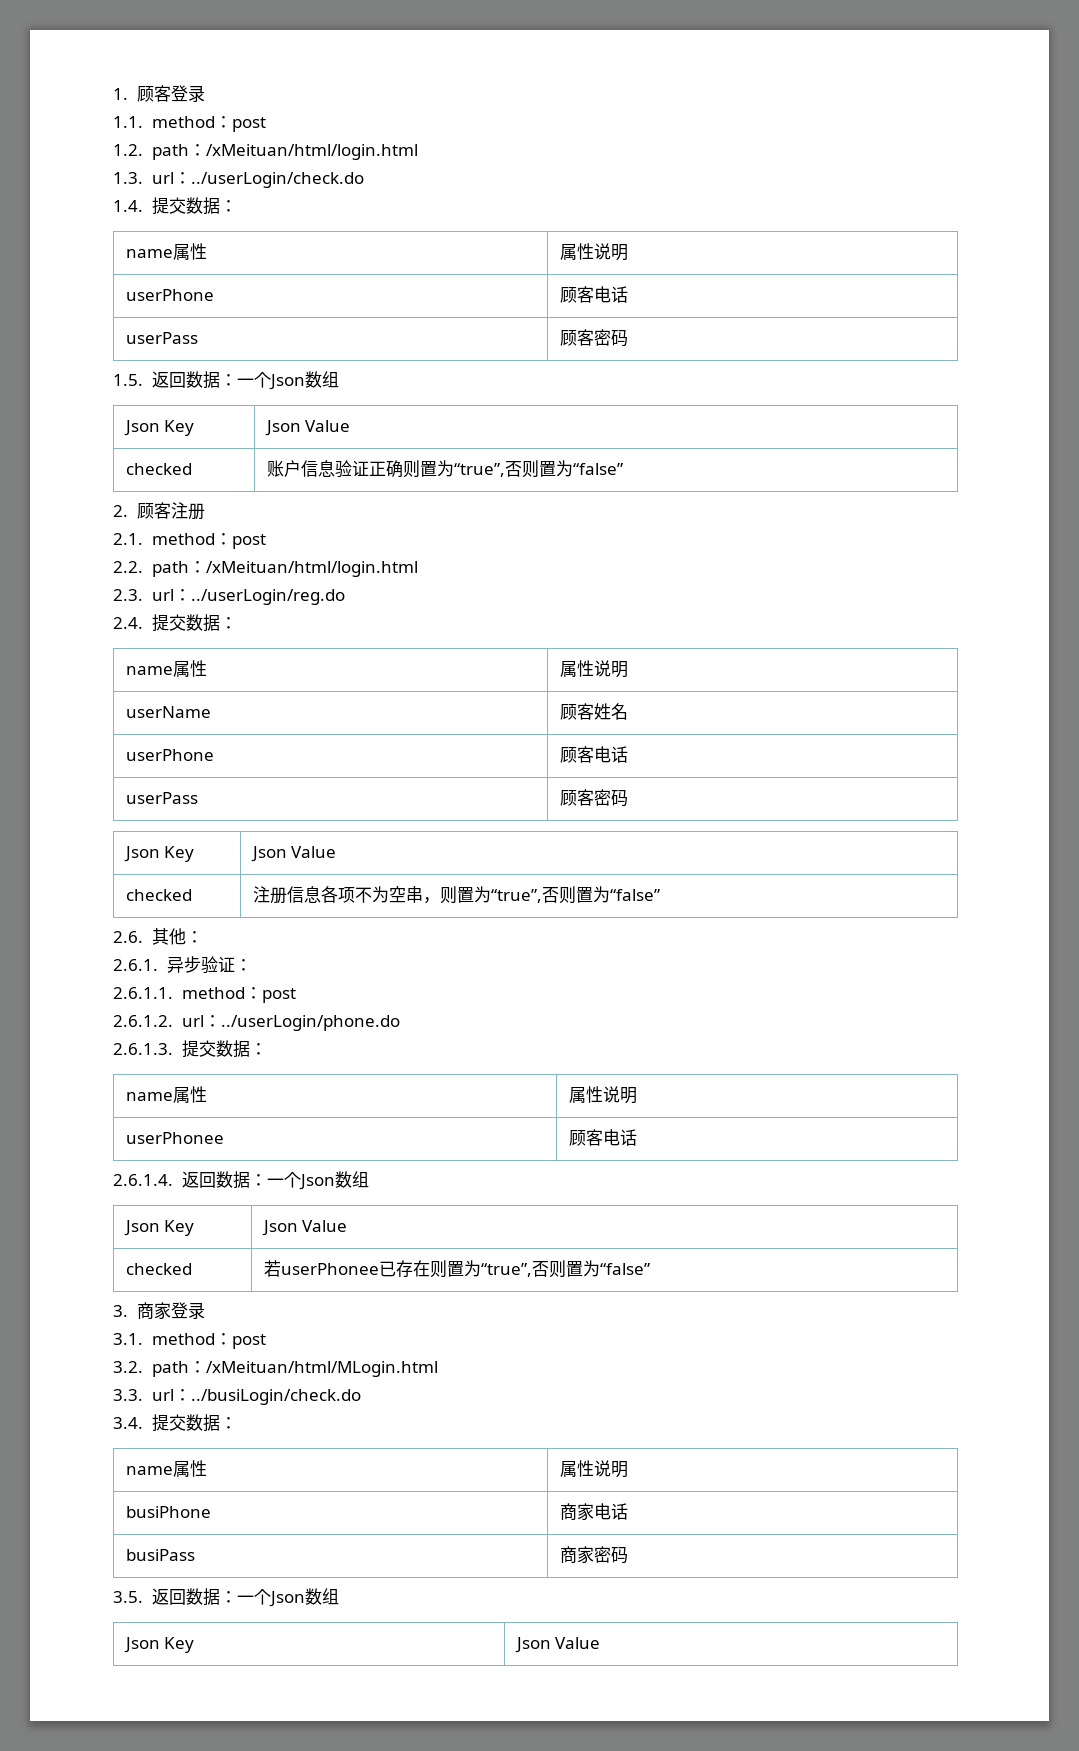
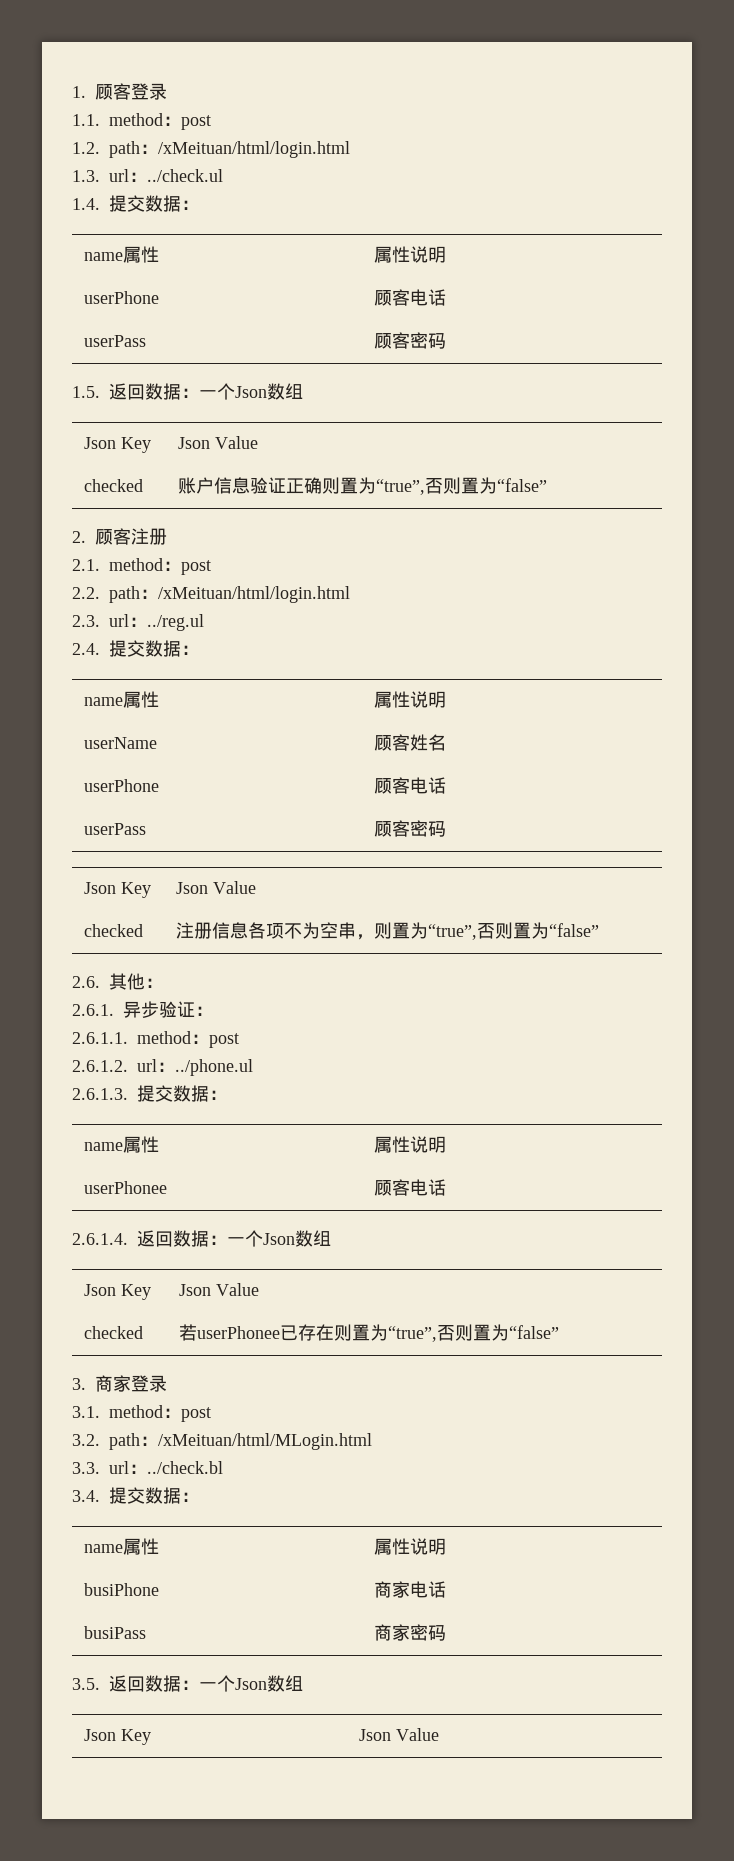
- 1.3. url：../userLogin/check.do
+ 1.3. url：../check.ul
- 2.3. url：../userLogin/reg.do
+ 2.3. url：../reg.ul
- 2.6.1.2. url：../userLogin/phone.do
+ 2.6.1.2. url：../phone.ul
- 3.3. url：../busiLogin/check.do
+ 3.3. url：../check.bl

